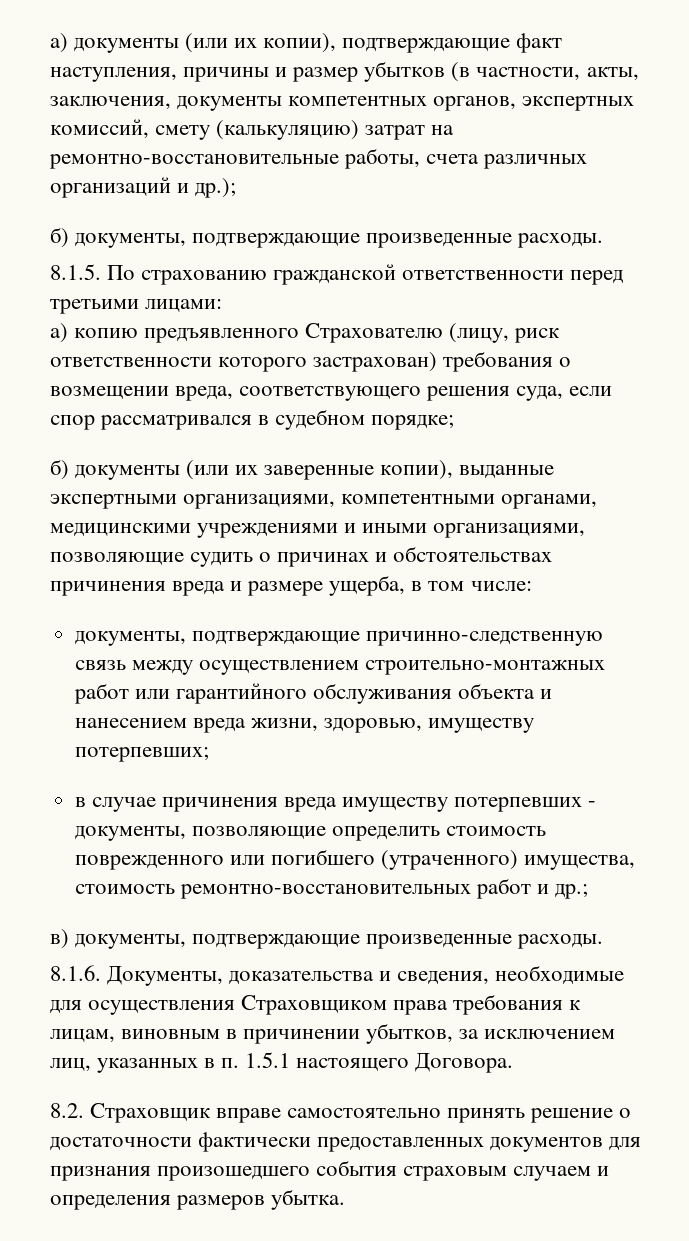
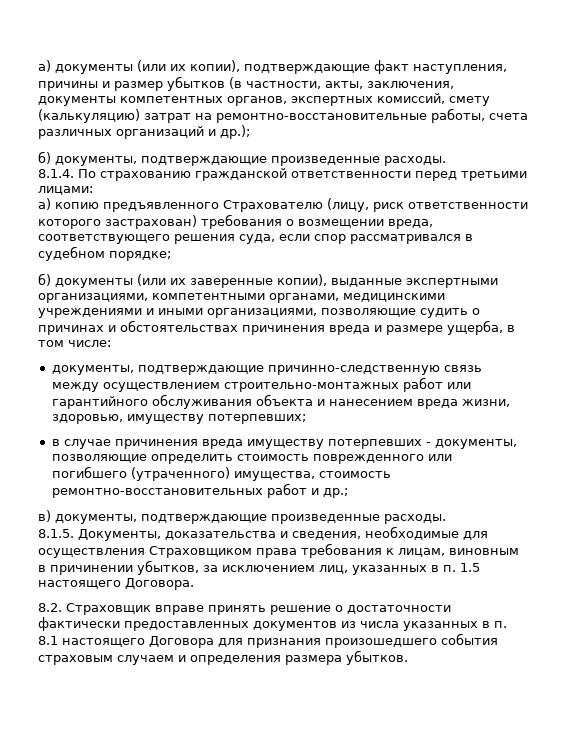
- 8.1.5. По страхованию гражданской ответственности перед третьими лицами:
+ 8.1.4. По страхованию гражданской ответственности перед третьими лицами:
- 8.1.6. Документы, доказательства и сведения, необходимые для осуществления Страховщиком права требования к лицам, виновным в причинении убытков, за исключением лиц, указанных в п. 1.5.1 настоящего Договора.
+ 8.1.5. Документы, доказательства и сведения, необходимые для осуществления Страховщиком права требования к лицам, виновным в причинении убытков, за исключением лиц, указанных в п. 1.5 настоящего Договора.
- 8.2. Страховщик вправе самостоятельно принять решение о достаточности фактически предоставленных документов для признания произошедшего события страховым случаем и определения размеров убытка.
+ 8.2. Страховщик вправе принять решение о достаточности фактически предоставленных документов из числа указанных в п. 8.1 настоящего Договора для признания произошедшего события страховым случаем и определения размера убытков.

